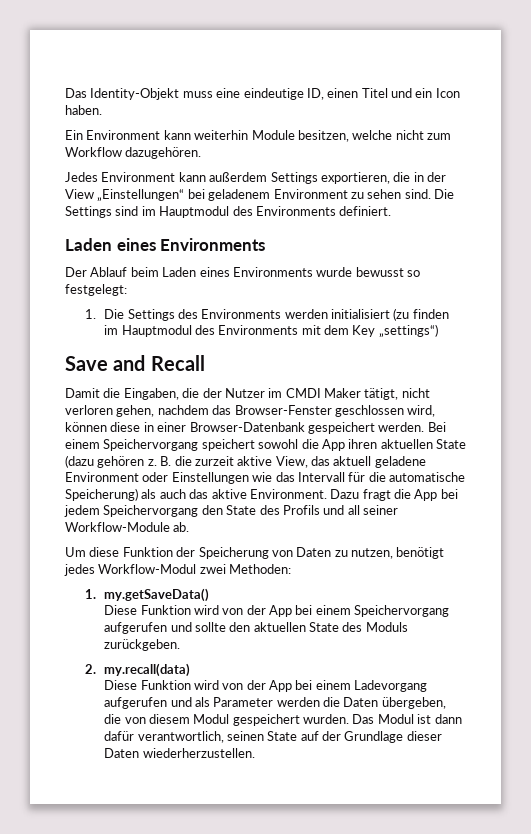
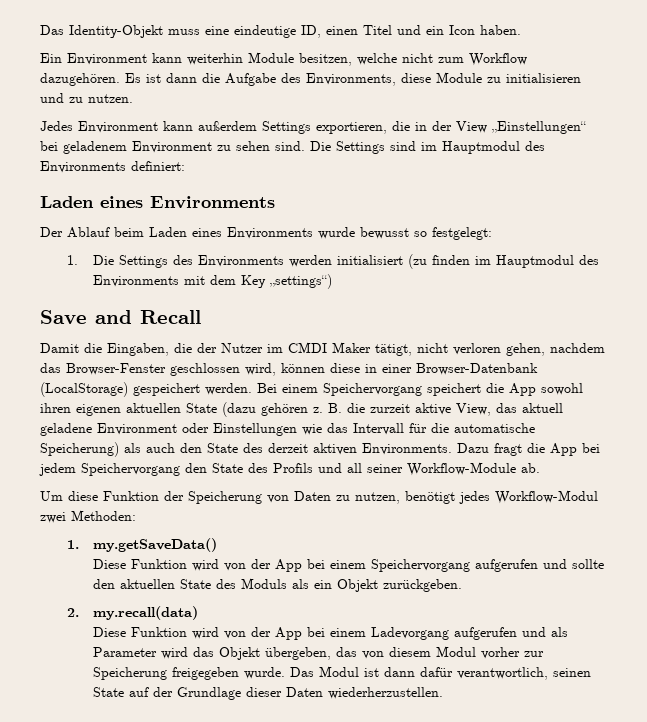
+ Es ist dann die Aufgabe des Environments, diese Module zu initialisieren und zu nutzen.
- Die Settings sind im Hauptmodul des Environments definiert.
+ Die Settings sind im Hauptmodul des Environments definiert:
- Damit die Eingaben, die der Nutzer im CMDI Maker tätigt, nicht verloren gehen, nachdem das Browser-Fenster geschlossen wird, können diese in einer Browser-Datenbank gespeichert werden.
+ Damit die Eingaben, die der Nutzer im CMDI Maker tätigt, nicht verloren gehen, nachdem das Browser-Fenster geschlossen wird, können diese in einer Browser-Datenbank (LocalStorage) gespeichert werden.
- Bei einem Speichervorgang speichert sowohl die App ihren aktuellen State (dazu gehören z.
+ Bei einem Speichervorgang speichert die App sowohl ihren eigenen aktuellen State (dazu gehören z.
- B. die zurzeit aktive View, das aktuell geladene Environment oder Einstellungen wie das Intervall für die automatische Speicherung) als auch das aktive Environment.
+ B. die zurzeit aktive View, das aktuell geladene Environment oder Einstellungen wie das Intervall für die automatische Speicherung) als auch den State des derzeit aktiven Environments.
- Diese Funktion wird von der App bei einem Speichervorgang aufgerufen und sollte den aktuellen State des Moduls zurückgeben.
+ Diese Funktion wird von der App bei einem Speichervorgang aufgerufen und sollte den aktuellen State des Moduls als ein Objekt zurückgeben.
- Diese Funktion wird von der App bei einem Ladevorgang aufgerufen und als Parameter werden die Daten übergeben, die von diesem Modul gespeichert wurden.
+ Diese Funktion wird von der App bei einem Ladevorgang aufgerufen und als Parameter wird das Objekt übergeben, das von diesem Modul vorher zur Speicherung freigegeben wurde.

